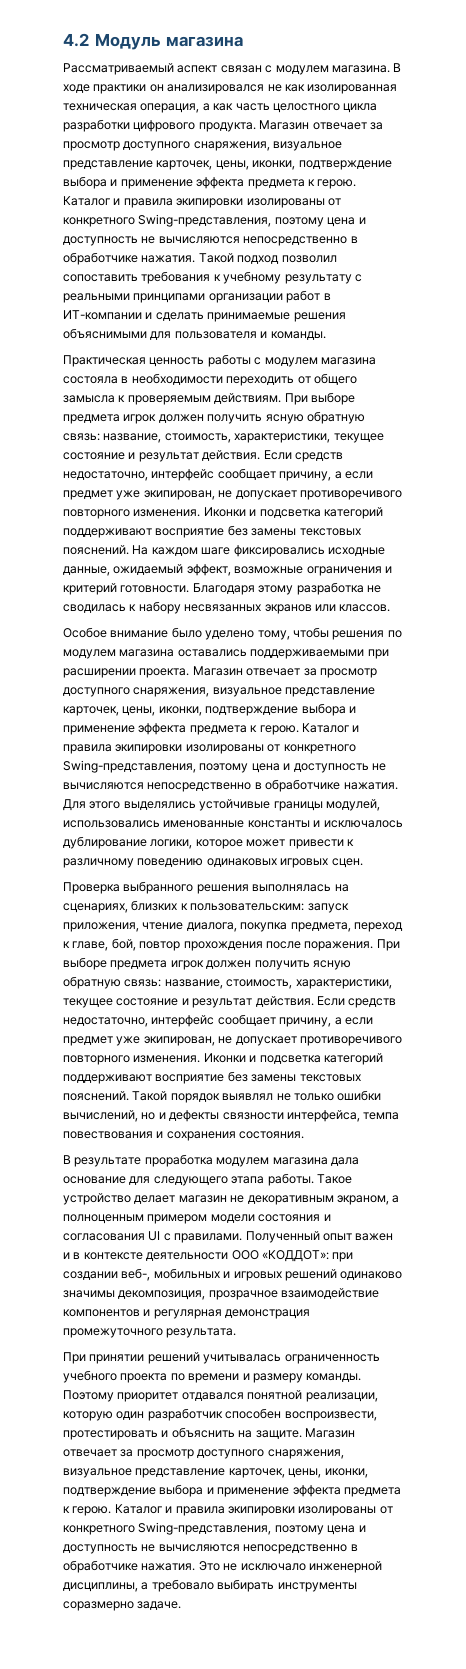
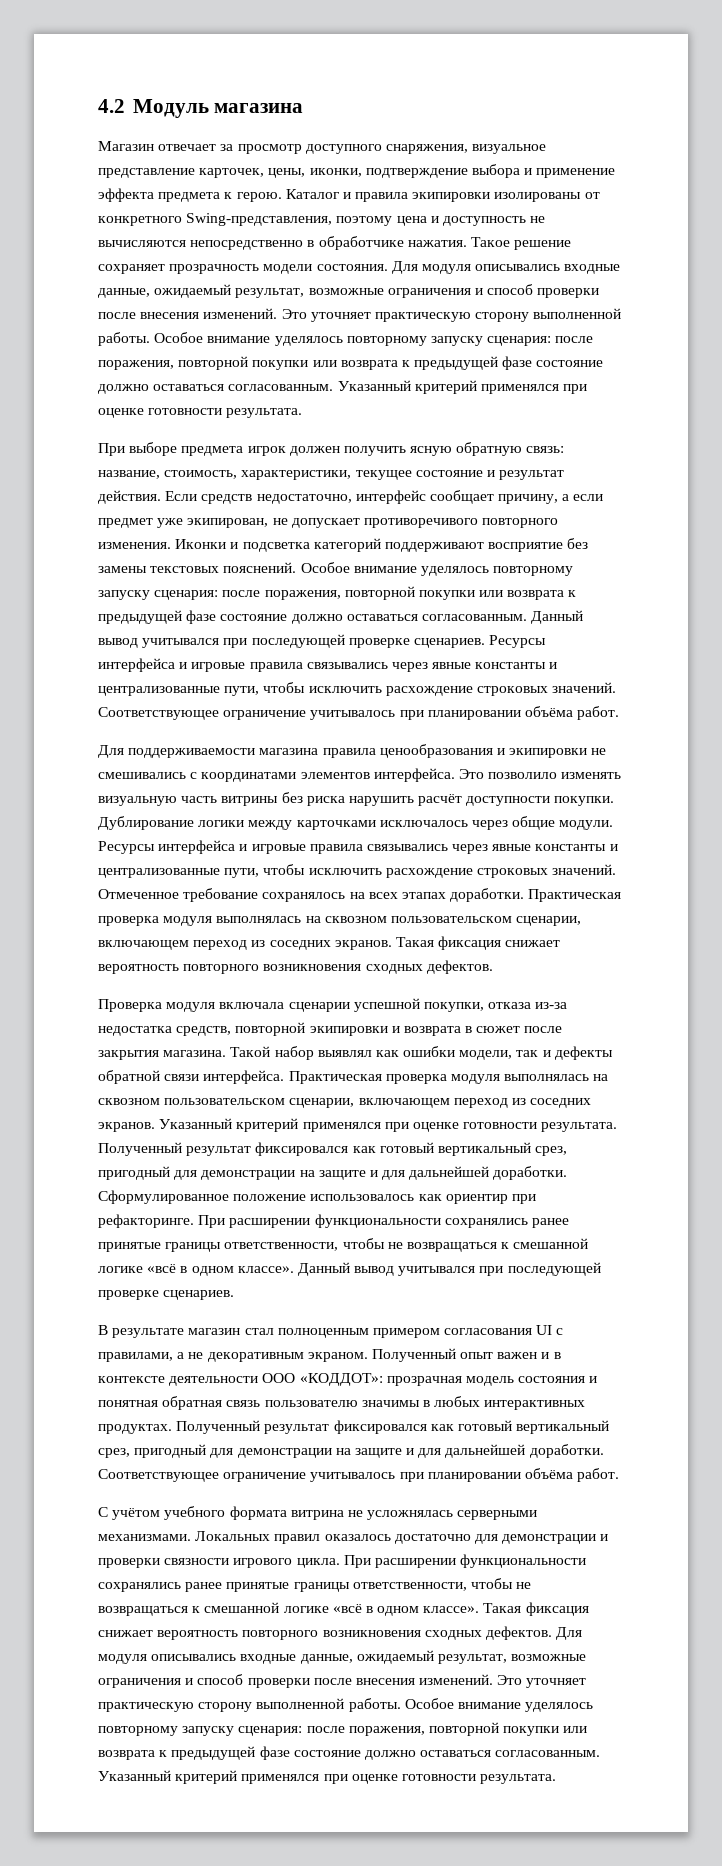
- Рассматриваемый аспект связан с модулем магазина. В ходе практики он анализировался не как изолированная техническая операция, а как часть целостного цикла разработки цифрового продукта.
- Такой подход позволил сопоставить требования к учебному результату с реальными принципами организации работ в ИТ-компании и сделать принимаемые решения объяснимыми для пользователя и команды.
- Практическая ценность работы с модулем магазина состояла в необходимости переходить от общего замысла к проверяемым действиям. При выборе предмета игрок должен получить ясную обратную связь: название, стоимость, характеристики, текущее состояние и результат действия.
+ Такое решение сохраняет прозрачность модели состояния. Для модуля описывались входные данные, ожидаемый результат, возможные ограничения и способ проверки после внесения изменений. Это уточняет практическую сторону выполненной работы. Особое внимание уделялось повторному запуску сценария: после поражения, повторной покупки или возврата к предыдущей фазе состояние должно оставаться согласованным. Указанный критерий применялся при оценке готовности результата.
+ При выборе предмета игрок должен получить ясную обратную связь: название, стоимость, характеристики, текущее состояние и результат действия.
- На каждом шаге фиксировались исходные данные, ожидаемый эффект, возможные ограничения и критерий готовности. Благодаря этому разработка не сводилась к набору несвязанных экранов или классов.
- Особое внимание было уделено тому, чтобы решения по модулем магазина оставались поддерживаемыми при расширении проекта. Магазин отвечает за просмотр доступного снаряжения, визуальное представление карточек, цены, иконки, подтверждение выбора и применение эффекта предмета к герою. Каталог и правила экипировки изолированы от конкретного Swing-представления, поэтому цена и доступность не вычисляются непосредственно в обработчике нажатия. Для этого выделялись устойчивые границы модулей, использовались именованные константы и исключалось дублирование логики, которое может привести к различному поведению одинаковых игровых сцен.
- Проверка выбранного решения выполнялась на сценариях, близких к пользовательским: запуск приложения, чтение диалога, покупка предмета, переход к главе, бой, повтор прохождения после поражения. При выборе предмета игрок должен получить ясную обратную связь: название, стоимость, характеристики, текущее состояние и результат действия. Если средств недостаточно, интерфейс сообщает причину, а если предмет уже экипирован, не допускает противоречивого повторного изменения. Иконки и подсветка категорий поддерживают восприятие без замены текстовых пояснений. Такой порядок выявлял не только ошибки вычислений, но и дефекты связности интерфейса, темпа повествования и сохранения состояния.
- В результате проработка модулем магазина дала основание для следующего этапа работы. Такое устройство делает магазин не декоративным экраном, а полноценным примером модели состояния и согласования UI с правилами.
+ Особое внимание уделялось повторному запуску сценария: после поражения, повторной покупки или возврата к предыдущей фазе состояние должно оставаться согласованным. Данный вывод учитывался при последующей проверке сценариев. Ресурсы интерфейса и игровые правила связывались через явные константы и централизованные пути, чтобы исключить расхождение строковых значений. Соответствующее ограничение учитывалось при планировании объёма работ.
+ Для поддерживаемости магазина правила ценообразования и экипировки не смешивались с координатами элементов интерфейса. Это позволило изменять визуальную часть витрины без риска нарушить расчёт доступности покупки. Дублирование логики между карточками исключалось через общие модули. Ресурсы интерфейса и игровые правила связывались через явные константы и централизованные пути, чтобы исключить расхождение строковых значений. Отмеченное требование сохранялось на всех этапах доработки. Практическая проверка модуля выполнялась на сквозном пользовательском сценарии, включающем переход из соседних экранов. Такая фиксация снижает вероятность повторного возникновения сходных дефектов.
+ Проверка модуля включала сценарии успешной покупки, отказа из-за недостатка средств, повторной экипировки и возврата в сюжет после закрытия магазина. Такой набор выявлял как ошибки модели, так и дефекты обратной связи интерфейса. Практическая проверка модуля выполнялась на сквозном пользовательском сценарии, включающем переход из соседних экранов. Указанный критерий применялся при оценке готовности результата. Полученный результат фиксировался как готовый вертикальный срез, пригодный для демонстрации на защите и для дальнейшей доработки. Сформулированное положение использовалось как ориентир при рефакторинге. При расширении функциональности сохранялись ранее принятые границы ответственности, чтобы не возвращаться к смешанной логике «всё в одном классе». Данный вывод учитывался при последующей проверке сценариев.
+ В результате магазин стал полноценным примером согласования UI с правилами, а не декоративным экраном.
- Полученный опыт важен и в контексте деятельности ООО «КОДДОТ»: при создании веб-, мобильных и игровых решений одинаково значимы декомпозиция, прозрачное взаимодействие компонентов и регулярная демонстрация промежуточного результата.
- При принятии решений учитывалась ограниченность учебного проекта по времени и размеру команды. Поэтому приоритет отдавался понятной реализации, которую один разработчик способен воспроизвести, протестировать и объяснить на защите. Магазин отвечает за просмотр доступного снаряжения, визуальное представление карточек, цены, иконки, подтверждение выбора и применение эффекта предмета к герою. Каталог и правила экипировки изолированы от конкретного Swing-представления, поэтому цена и доступность не вычисляются непосредственно в обработчике нажатия. Это не исключало инженерной дисциплины, а требовало выбирать инструменты соразмерно задаче.
+ Полученный опыт важен и в контексте деятельности ООО «КОДДОТ»: прозрачная модель состояния и понятная обратная связь пользователю значимы в любых интерактивных продуктах. Полученный результат фиксировался как готовый вертикальный срез, пригодный для демонстрации на защите и для дальнейшей доработки. Соответствующее ограничение учитывалось при планировании объёма работ.
+ С учётом учебного формата витрина не усложнялась серверными механизмами. Локальных правил оказалось достаточно для демонстрации и проверки связности игрового цикла. При расширении функциональности сохранялись ранее принятые границы ответственности, чтобы не возвращаться к смешанной логике «всё в одном классе». Такая фиксация снижает вероятность повторного возникновения сходных дефектов. Для модуля описывались входные данные, ожидаемый результат, возможные ограничения и способ проверки после внесения изменений. Это уточняет практическую сторону выполненной работы. Особое внимание уделялось повторному запуску сценария: после поражения, повторной покупки или возврата к предыдущей фазе состояние должно оставаться согласованным. Указанный критерий применялся при оценке готовности результата.

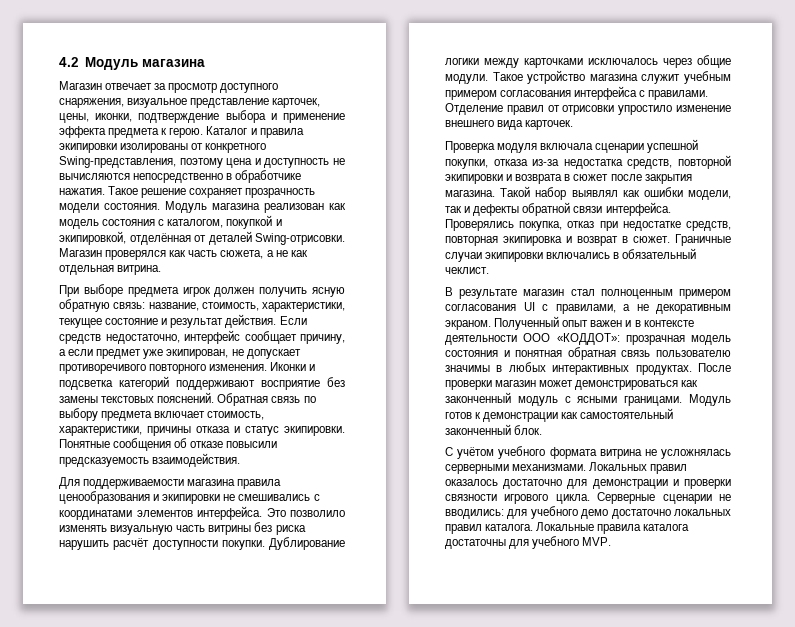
- Такое решение сохраняет прозрачность модели состояния. Для модуля описывались входные данные, ожидаемый результат, возможные ограничения и способ проверки после внесения изменений. Это уточняет практическую сторону выполненной работы. Особое внимание уделялось повторному запуску сценария: после поражения, повторной покупки или возврата к предыдущей фазе состояние должно оставаться согласованным. Указанный критерий применялся при оценке готовности результата.
+ Такое решение сохраняет прозрачность модели состояния. Модуль магазина реализован как модель состояния с каталогом, покупкой и экипировкой, отделённая от деталей Swing-отрисовки. Магазин проверялся как часть сюжета, а не как отдельная витрина.
- Особое внимание уделялось повторному запуску сценария: после поражения, повторной покупки или возврата к предыдущей фазе состояние должно оставаться согласованным. Данный вывод учитывался при последующей проверке сценариев. Ресурсы интерфейса и игровые правила связывались через явные константы и централизованные пути, чтобы исключить расхождение строковых значений. Соответствующее ограничение учитывалось при планировании объёма работ.
+ Обратная связь по выбору предмета включает стоимость, характеристики, причины отказа и статус экипировки. Понятные сообщения об отказе повысили предсказуемость взаимодействия.
- Ресурсы интерфейса и игровые правила связывались через явные константы и централизованные пути, чтобы исключить расхождение строковых значений. Отмеченное требование сохранялось на всех этапах доработки. Практическая проверка модуля выполнялась на сквозном пользовательском сценарии, включающем переход из соседних экранов. Такая фиксация снижает вероятность повторного возникновения сходных дефектов.
+ Такое устройство магазина служит учебным примером согласования интерфейса с правилами. Отделение правил от отрисовки упростило изменение внешнего вида карточек.
- Практическая проверка модуля выполнялась на сквозном пользовательском сценарии, включающем переход из соседних экранов. Указанный критерий применялся при оценке готовности результата. Полученный результат фиксировался как готовый вертикальный срез, пригодный для демонстрации на защите и для дальнейшей доработки. Сформулированное положение использовалось как ориентир при рефакторинге. При расширении функциональности сохранялись ранее принятые границы ответственности, чтобы не возвращаться к смешанной логике «всё в одном классе». Данный вывод учитывался при последующей проверке сценариев.
+ Проверялись покупка, отказ при недостатке средств, повторная экипировка и возврат в сюжет. Граничные случаи экипировки включались в обязательный чеклист.
- Полученный результат фиксировался как готовый вертикальный срез, пригодный для демонстрации на защите и для дальнейшей доработки. Соответствующее ограничение учитывалось при планировании объёма работ.
+ После проверки магазин может демонстрироваться как законченный модуль с ясными границами. Модуль готов к демонстрации как самостоятельный законченный блок.
- При расширении функциональности сохранялись ранее принятые границы ответственности, чтобы не возвращаться к смешанной логике «всё в одном классе». Такая фиксация снижает вероятность повторного возникновения сходных дефектов. Для модуля описывались входные данные, ожидаемый результат, возможные ограничения и способ проверки после внесения изменений. Это уточняет практическую сторону выполненной работы. Особое внимание уделялось повторному запуску сценария: после поражения, повторной покупки или возврата к предыдущей фазе состояние должно оставаться согласованным. Указанный критерий применялся при оценке готовности результата.
+ Серверные сценарии не вводились: для учебного демо достаточно локальных правил каталога. Локальные правила каталога достаточны для учебного MVP.

